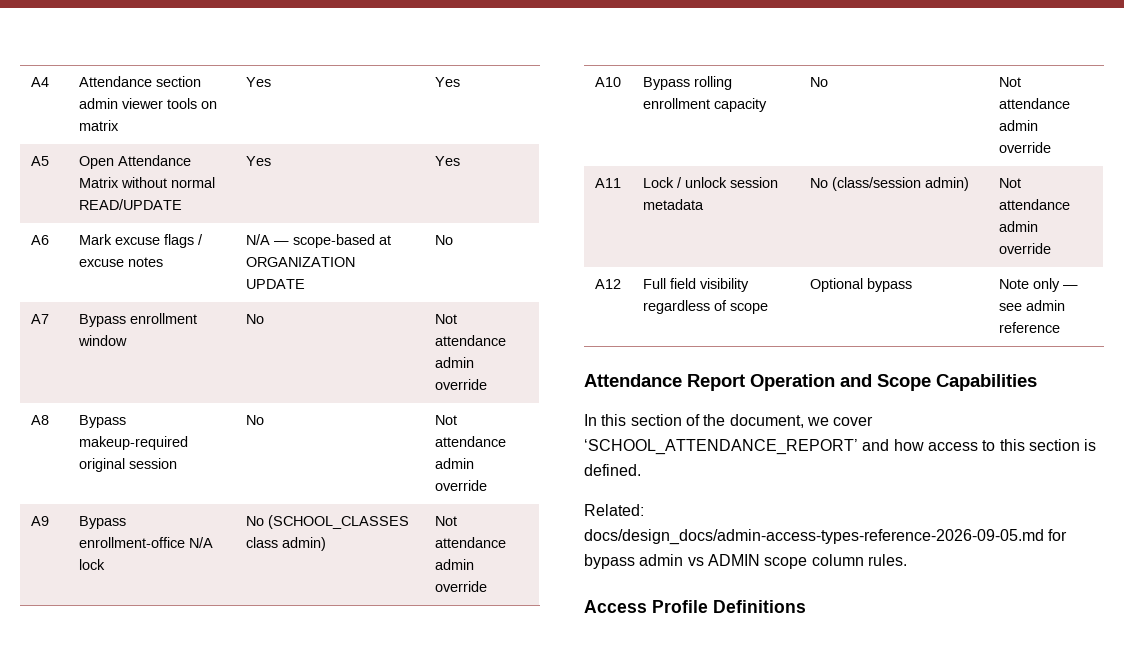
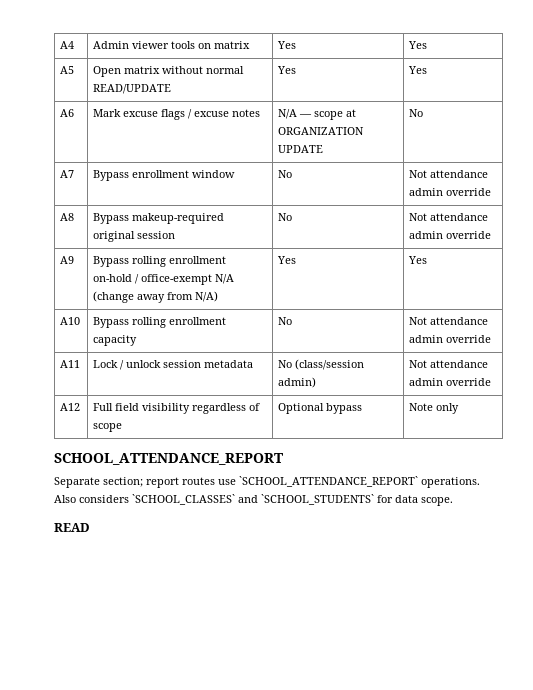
- A4 | Attendance section admin viewer tools on matrix | Yes | Yes
+ A4 | Admin viewer tools on matrix | Yes | Yes
- A5 | Open Attendance Matrix without normal READ/UPDATE | Yes | Yes
+ A5 | Open matrix without normal READ/UPDATE | Yes | Yes
- A6 | Mark excuse flags / excuse notes | N/A — scope-based at ORGANIZATION UPDATE | No
+ A6 | Mark excuse flags / excuse notes | N/A — scope at ORGANIZATION UPDATE | No
- A9 | Bypass enrollment-office N/A lock | No (SCHOOL_CLASSES class admin) | Not attendance admin override
+ A9 | Bypass rolling enrollment on-hold / office-exempt N/A (change away from N/A) | Yes | Yes
- A12 | Full field visibility regardless of scope | Optional bypass | Note only — see admin reference
- Attendance Report Operation and Scope Capabilities
- In this section of the document, we cover ‘SCHOOL_ATTENDANCE_REPORT’ and how access to this section is defined.
- Related: docs/design_docs/admin-access-types-reference-2026-09-05.md for bypass admin vs ADMIN scope column rules.
- Access Profile Definitions
+ A12 | Full field visibility regardless of scope | Optional bypass | Note only
+ SCHOOL_ATTENDANCE_REPORT
+ Separate section; report routes use `SCHOOL_ATTENDANCE_REPORT` operations. Also considers `SCHOOL_CLASSES` and `SCHOOL_STUDENTS` for data scope.
+ READ

